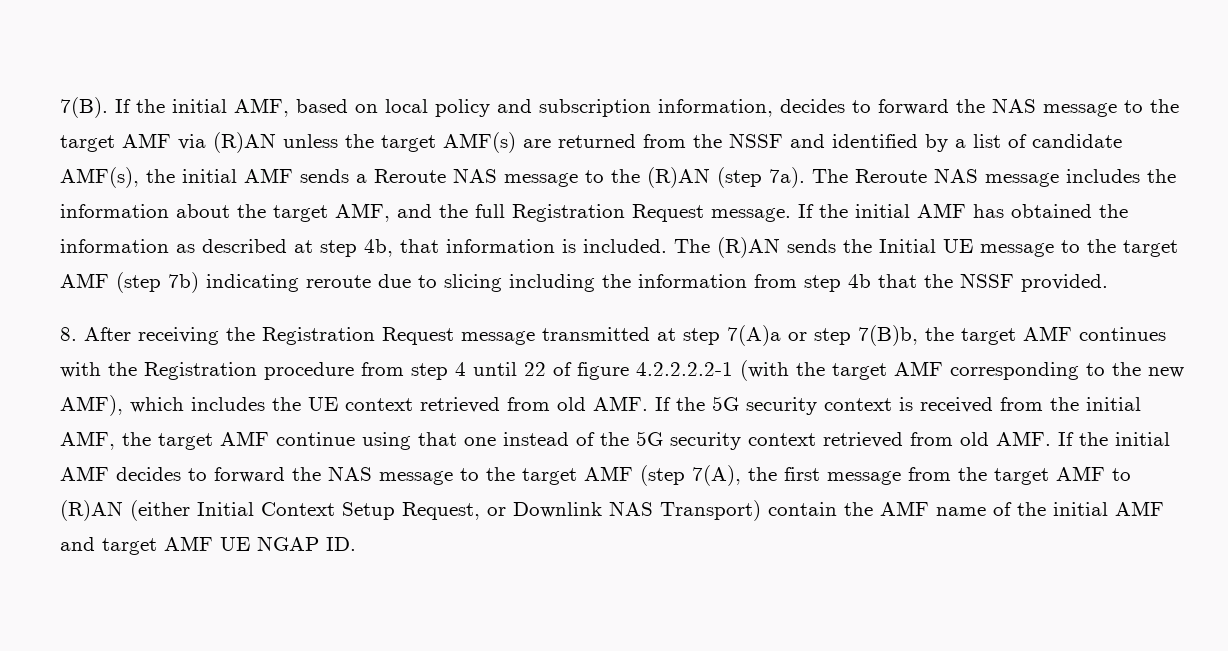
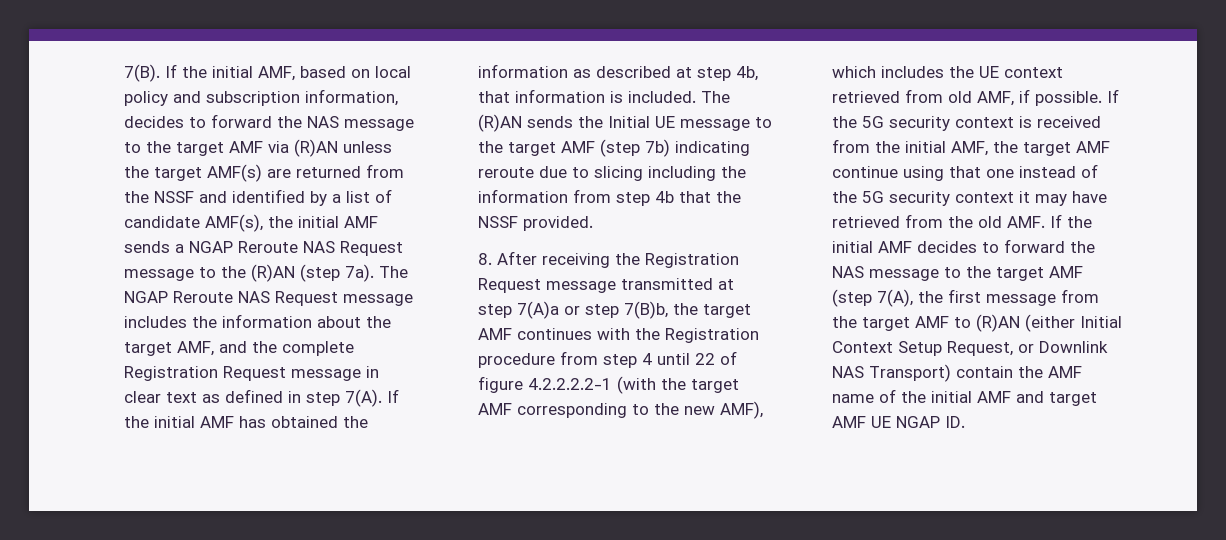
- If the initial AMF, based on local policy and subscription information, decides to forward the NAS message to the target AMF via (R)AN unless the target AMF(s) are returned from the NSSF and identified by a list of candidate AMF(s), the initial AMF sends a Reroute NAS message to the (R)AN (step 7a).
+ If the initial AMF, based on local policy and subscription information, decides to forward the NAS message to the target AMF via (R)AN unless the target AMF(s) are returned from the NSSF and identified by a list of candidate AMF(s), the initial AMF sends a NGAP Reroute NAS Request message to the (R)AN (step 7a).
- The Reroute NAS message includes the information about the target AMF, and the full Registration Request message.
+ The NGAP Reroute NAS Request message includes the information about the target AMF, and the complete Registration Request message in clear text as defined in step 7(A).
- 8. After receiving the Registration Request message transmitted at step 7(A)a or step 7(B)b, the target AMF continues with the Registration procedure from step 4 until 22 of figure 4.2.2.2.2-1 (with the target AMF corresponding to the new AMF), which includes the UE context retrieved from old AMF. If the 5G security context is received from the initial AMF, the target AMF continue using that one instead of the 5G security context retrieved from old AMF. If the initial AMF decides to forward the NAS message to the target AMF (step 7(A), the first message from the target AMF to (R)AN (either Initial Context Setup Request, or Downlink NAS Transport) contain the AMF name of the initial AMF and target AMF UE NGAP ID.
+ 8. After receiving the Registration Request message transmitted at step 7(A)a or step 7(B)b, the target AMF continues with the Registration procedure from step 4 until 22 of figure 4.2.2.2.2-1 (with the target AMF corresponding to the new AMF), which includes the UE context retrieved from old AMF, if possible. If the 5G security context is received from the initial AMF, the target AMF continue using that one instead of the 5G security context it may have retrieved from the old AMF. If the initial AMF decides to forward the NAS message to the target AMF (step 7(A), the first message from the target AMF to (R)AN (either Initial Context Setup Request, or Downlink NAS Transport) contain the AMF name of the initial AMF and target AMF UE NGAP ID.

